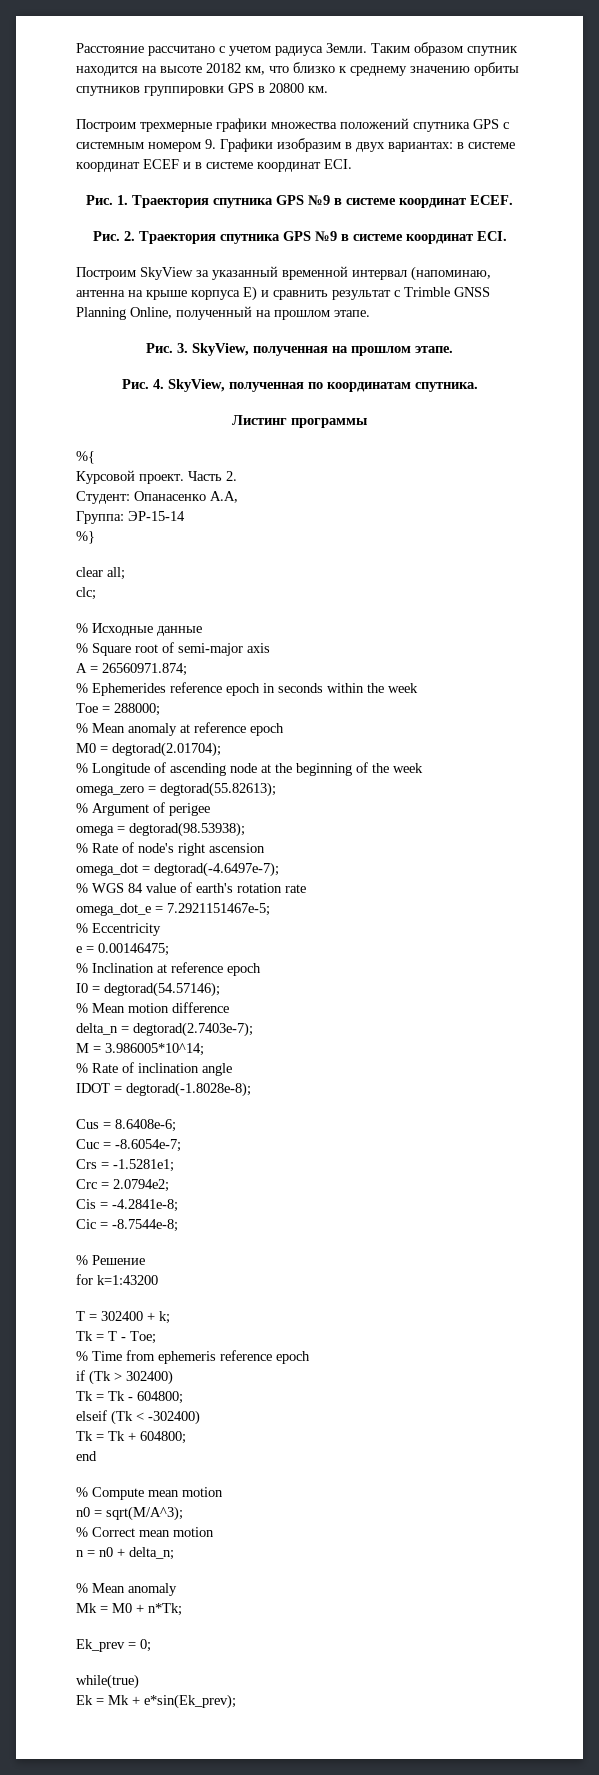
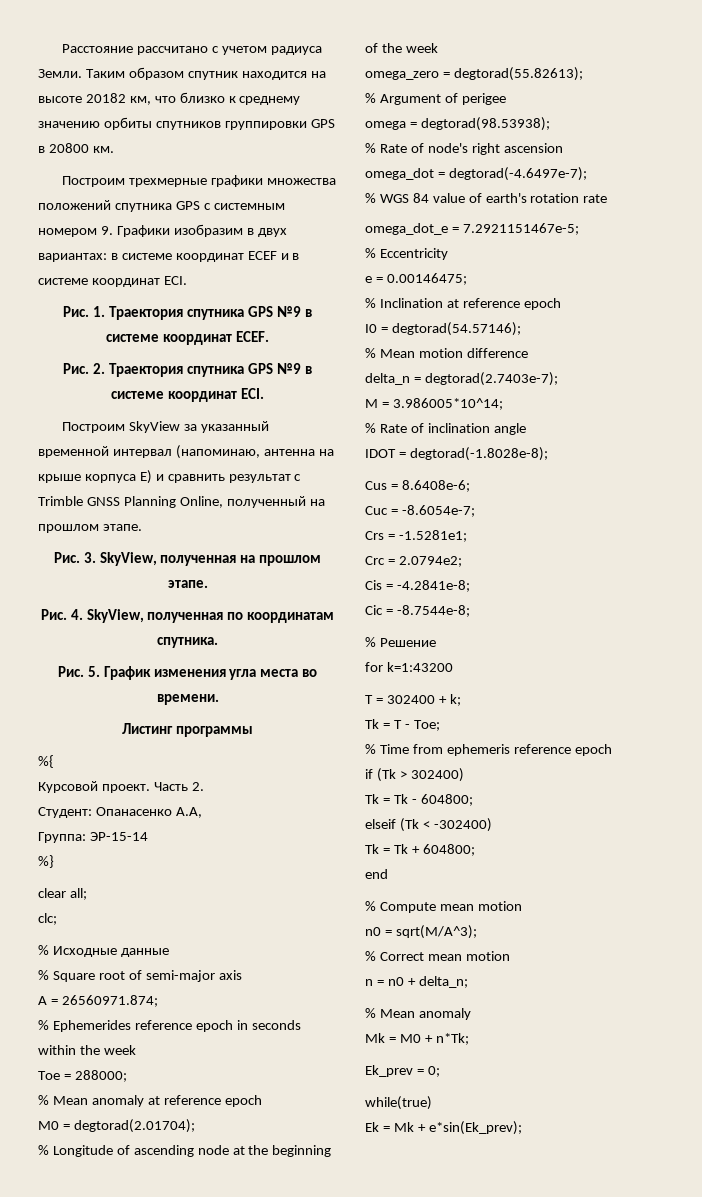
+ Рис. 5. График изменения угла места во времени.

